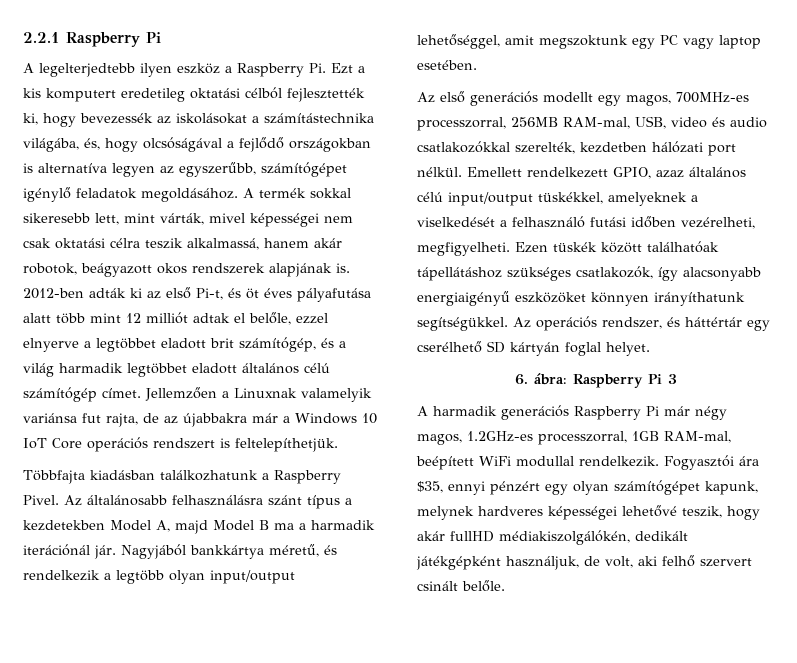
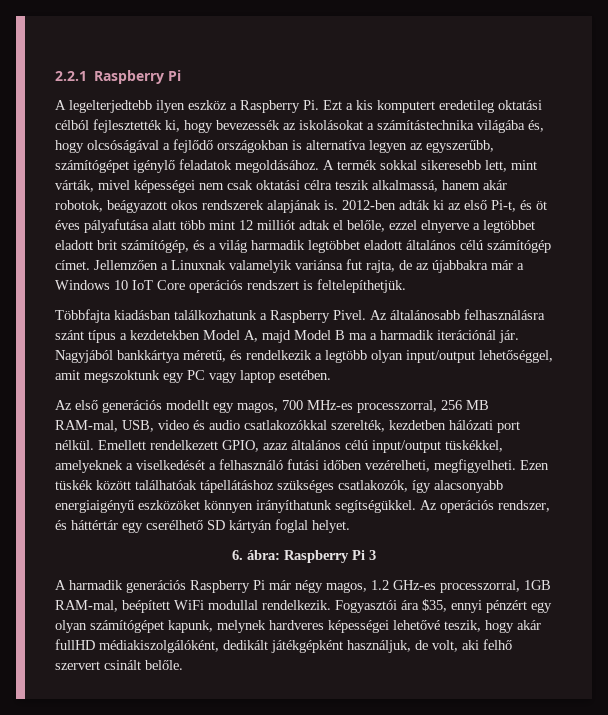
- A legelterjedtebb ilyen eszköz a Raspberry Pi. Ezt a kis komputert eredetileg oktatási célból fejlesztették ki, hogy bevezessék az iskolásokat a számítástechnika világába, és, hogy olcsóságával a fejlődő országokban is alternatíva legyen az egyszerűbb, számítógépet igénylő feladatok megoldásához.
+ A legelterjedtebb ilyen eszköz a Raspberry Pi. Ezt a kis komputert eredetileg oktatási célból fejlesztették ki, hogy bevezessék az iskolásokat a számítástechnika világába és, hogy olcsóságával a fejlődő országokban is alternatíva legyen az egyszerűbb, számítógépet igénylő feladatok megoldásához.
- Az első generációs modellt egy magos, 700MHz-es processzorral, 256MB RAM-mal, USB, video és audio csatlakozókkal szerelték, kezdetben hálózati port nélkül.
+ Az első generációs modellt egy magos, 700 MHz-es processzorral, 256 MB RAM-mal, USB, video és audio csatlakozókkal szerelték, kezdetben hálózati port nélkül.
- A harmadik generációs Raspberry Pi már négy magos, 1.2GHz-es processzorral, 1GB RAM-mal, beépített WiFi modullal rendelkezik.
+ A harmadik generációs Raspberry Pi már négy magos, 1.2 GHz-es processzorral, 1GB RAM-mal, beépített WiFi modullal rendelkezik.
- Fogyasztói ára $35, ennyi pénzért egy olyan számítógépet kapunk, melynek hardveres képességei lehetővé teszik, hogy akár fullHD médiakiszolgálókén, dedikált játékgépként használjuk, de volt, aki felhő szervert csinált belőle.
+ Fogyasztói ára $35, ennyi pénzért egy olyan számítógépet kapunk, melynek hardveres képességei lehetővé teszik, hogy akár fullHD médiakiszolgálóként, dedikált játékgépként használjuk, de volt, aki felhő szervert csinált belőle.

